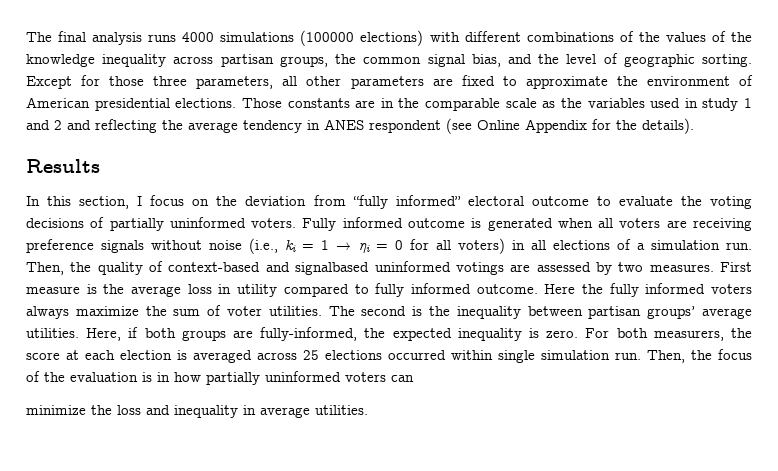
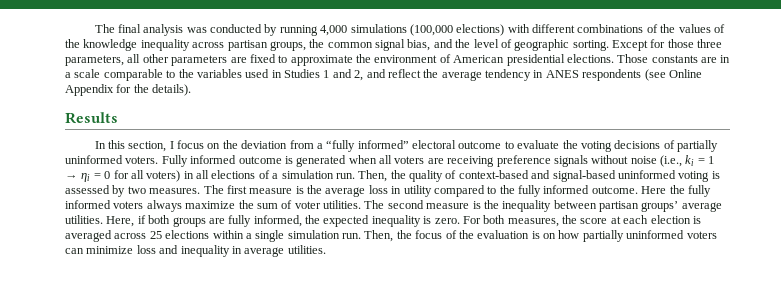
- The final analysis runs 4000 simulations (100000 elections) with different combinations of the values of the knowledge inequality across partisan groups, the common signal bias, and the level of geographic sorting.
+ The final analysis was conducted by running 4,000 simulations (100,000 elections) with different combinations of the values of the knowledge inequality across partisan groups, the common signal bias, and the level of geographic sorting.
- Those constants are in the comparable scale as the variables used in study 1 and 2 and reflecting the average tendency in ANES respondent (see Online Appendix for the details).
+ Those constants are in a scale comparable to the variables used in Studies 1 and 2, and reflect the average tendency in ANES respondents (see Online Appendix for the details).
- In this section, I focus on the deviation from “fully informed” electoral outcome to evaluate the voting decisions of partially uninformed voters.
+ In this section, I focus on the deviation from a “fully informed” electoral outcome to evaluate the voting decisions of partially uninformed voters.
- Then, the quality of context-based and signalbased uninformed votings are assessed by two measures.
+ Then, the quality of context-based and signal-based uninformed voting is assessed by two measures.
- First measure is the average loss in utility compared to fully informed outcome.
+ The first measure is the average loss in utility compared to the fully informed outcome.
- The second is the inequality between partisan groups’ average utilities.
+ The second measure is the inequality between partisan groups’ average utilities.
- Here, if both groups are fully-informed, the expected inequality is zero.
+ Here, if both groups are fully informed, the expected inequality is zero.
- For both measurers, the score at each election is averaged across 25 elections occurred within single simulation run.
+ For both measures, the score at each election is averaged across 25 elections within a single simulation run.
- Then, the focus of the evaluation is in how partially uninformed voters can
- minimize the loss and inequality in average utilities.
+ Then, the focus of the evaluation is on how partially uninformed voters can minimize loss and inequality in average utilities.

